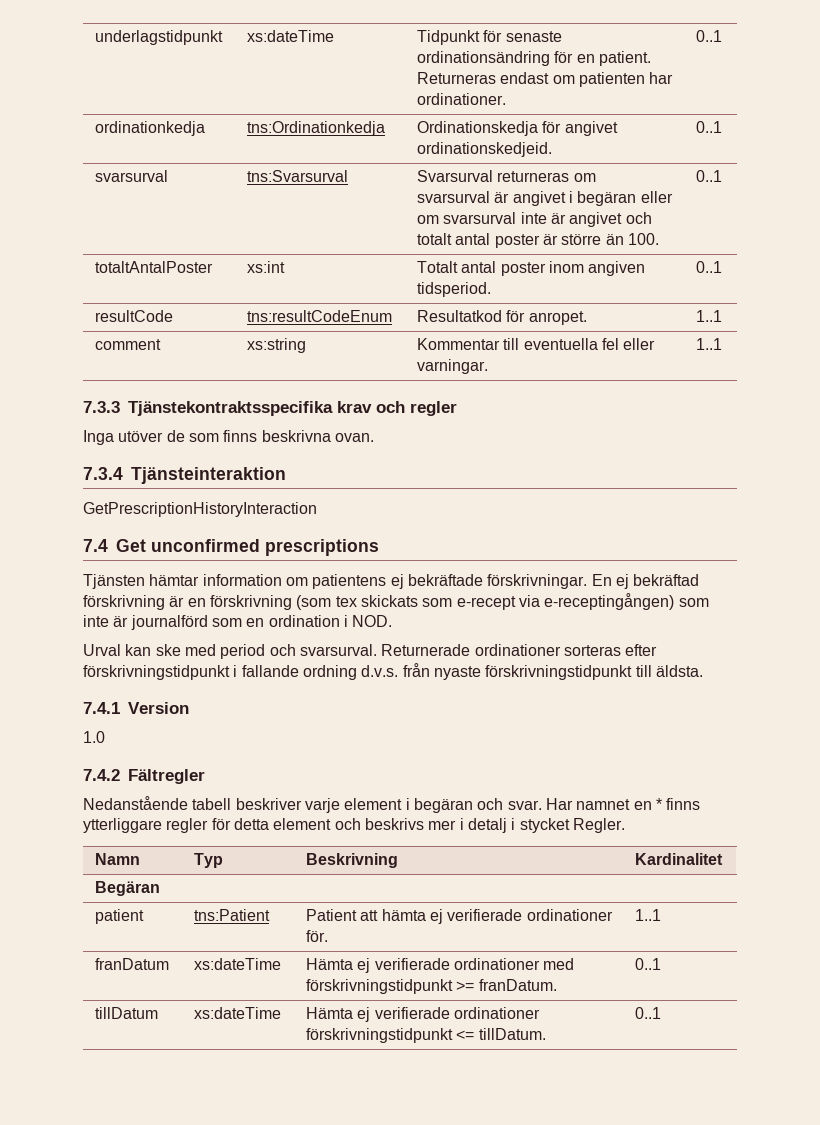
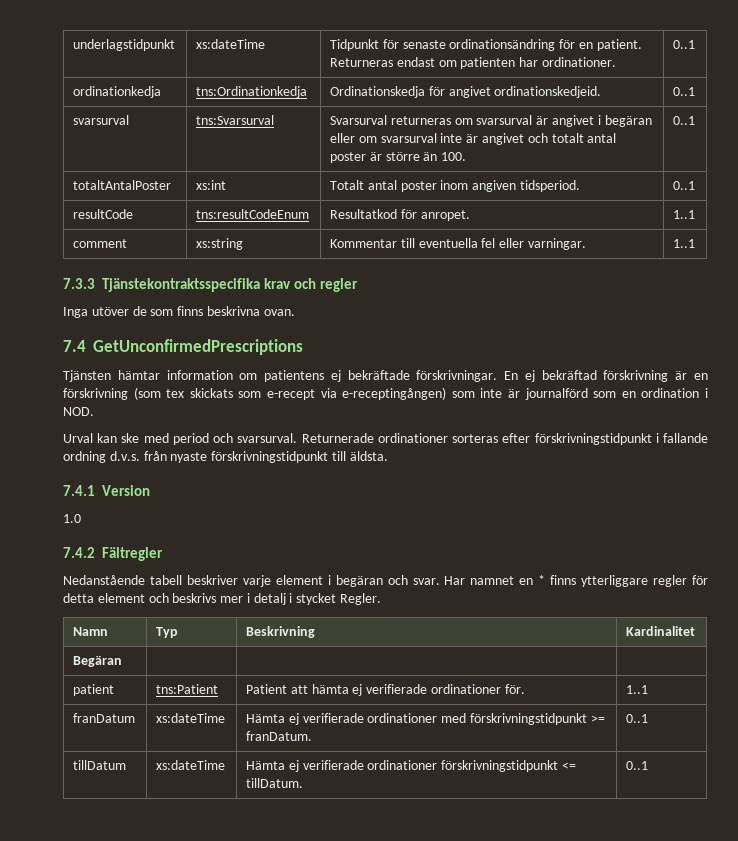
- 7.3.4 Tjänsteinteraktion
- GetPrescriptionHistoryInteraction
- 7.4 Get unconfirmed prescriptions
+ 7.4 GetUnconfirmedPrescriptions

